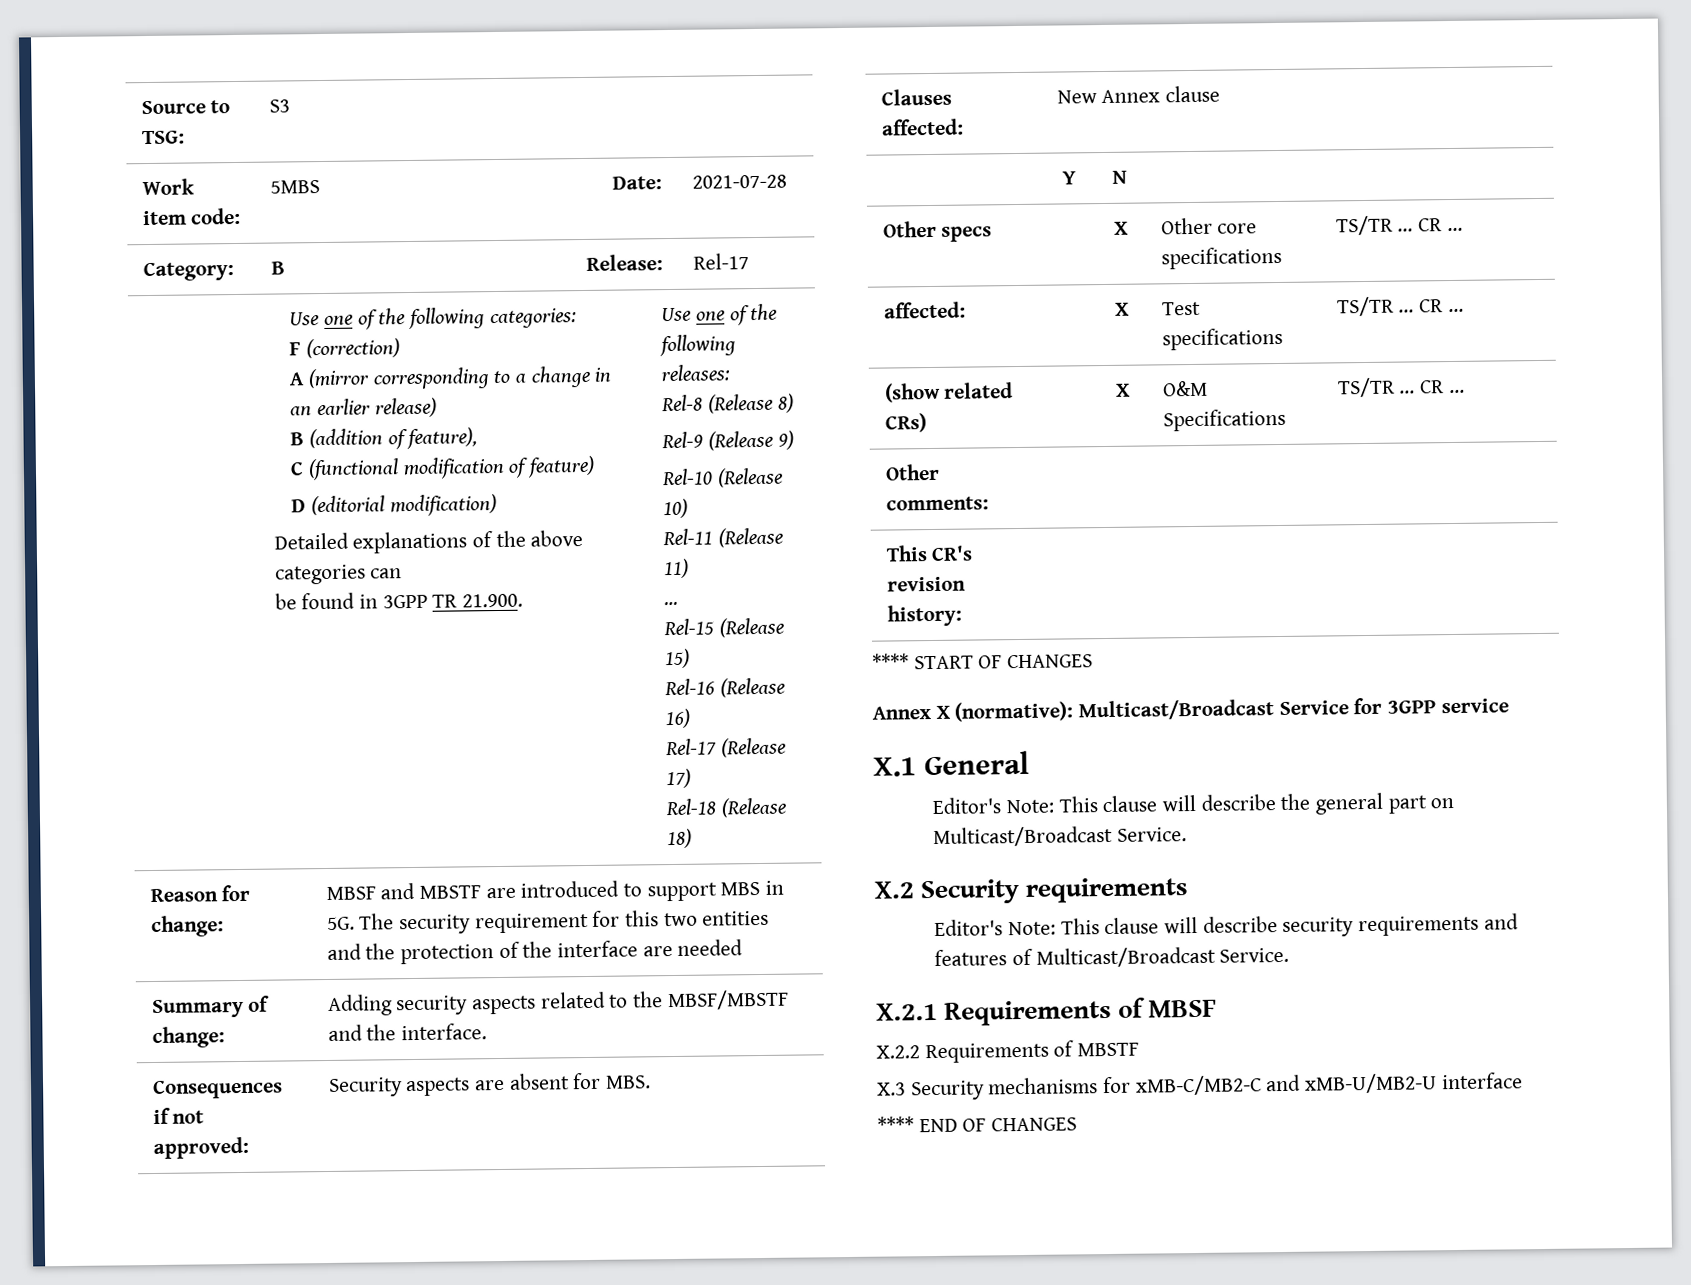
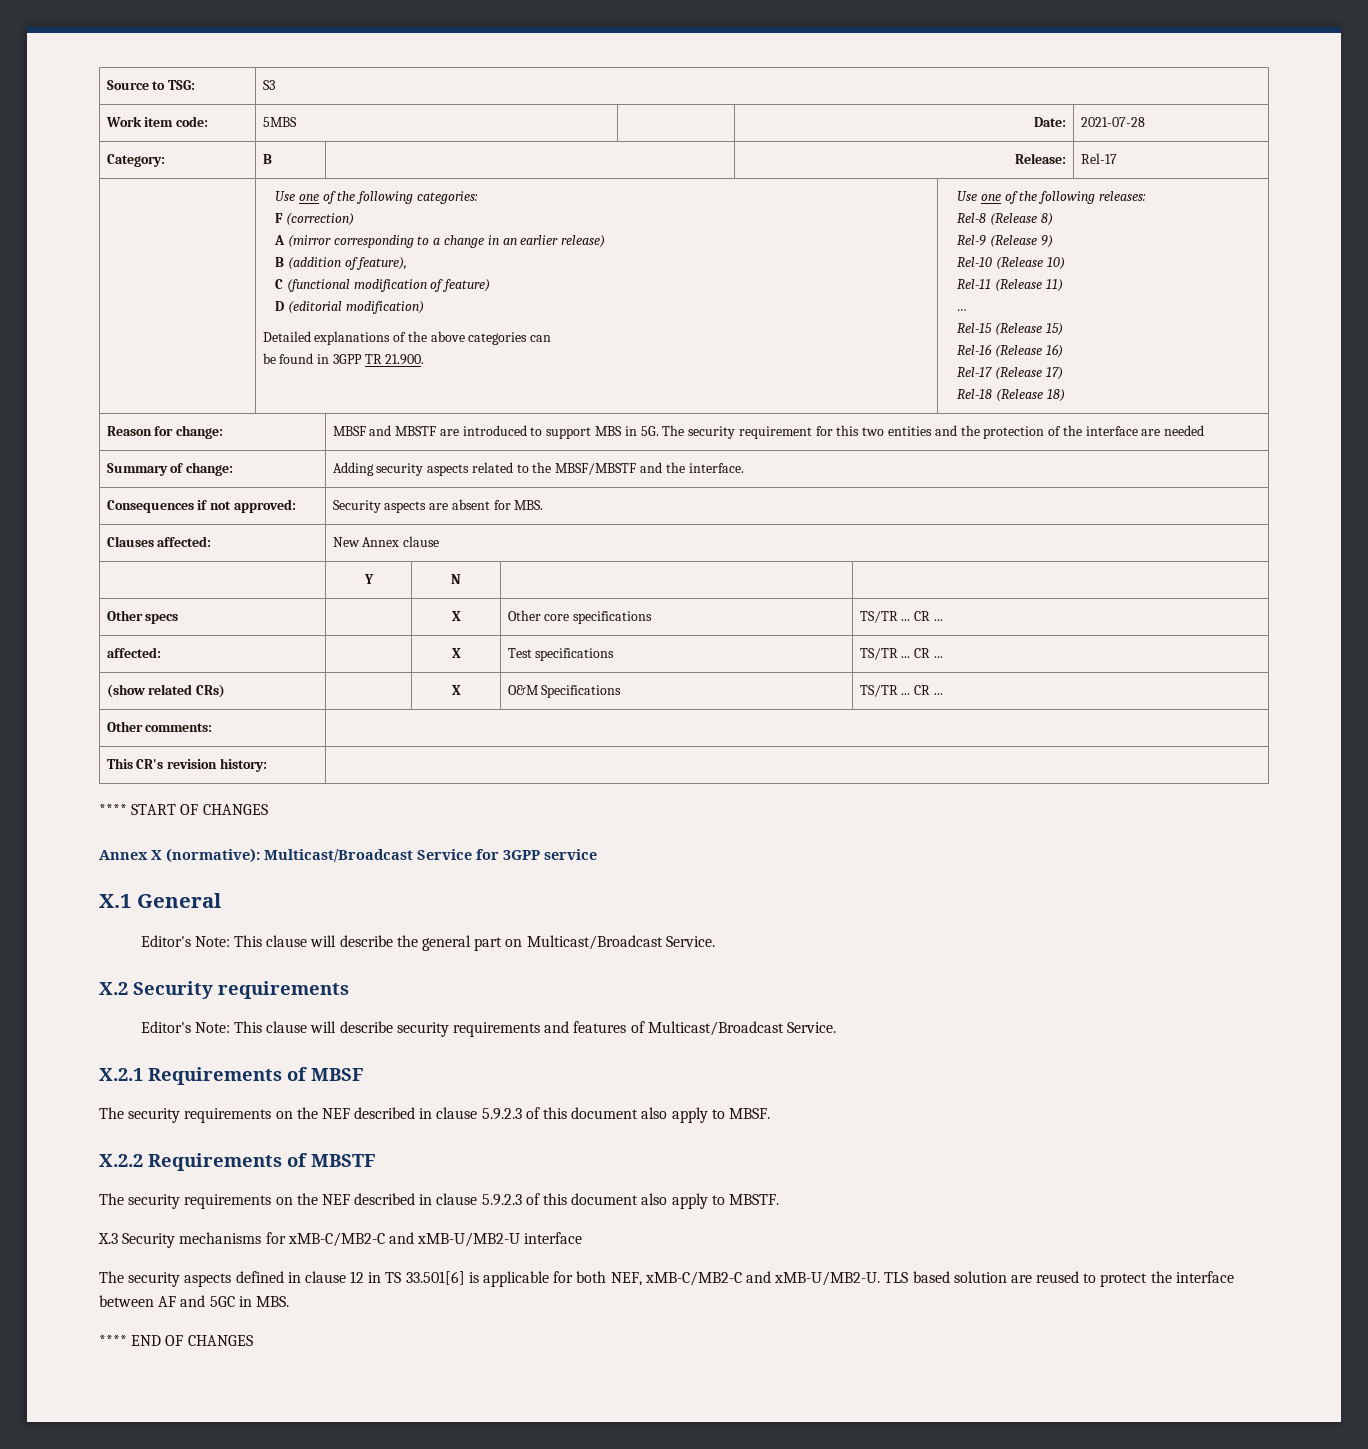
+ The security requirements on the NEF described in clause 5.9.2.3 of this document also apply to MBSF.
  X.2.2 Requirements of MBSTF
+ The security requirements on the NEF described in clause 5.9.2.3 of this document also apply to MBSTF.
+ The security aspects defined in clause 12 in TS 33.501[6] is applicable for both NEF, xMB-C/MB2-C and xMB-U/MB2-U. TLS based solution are reused to protect the interface between AF and 5GC in MBS.

